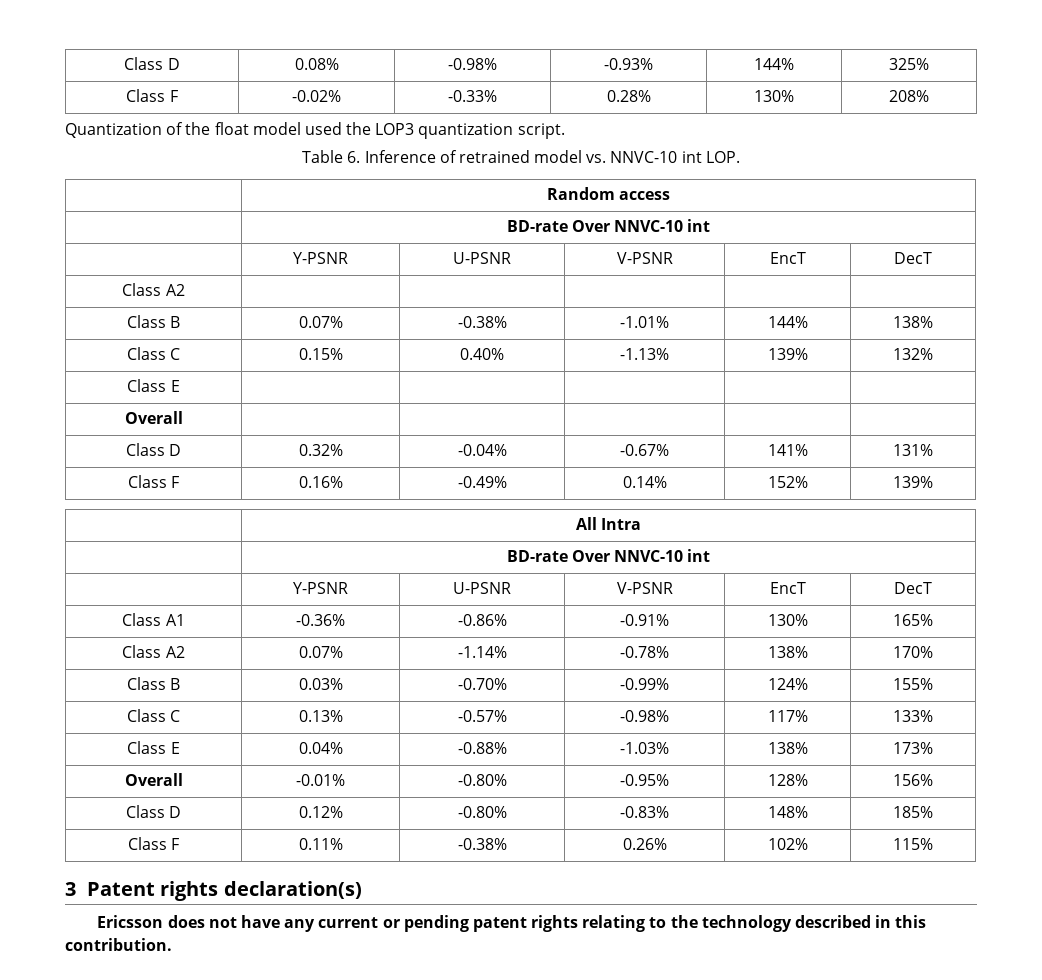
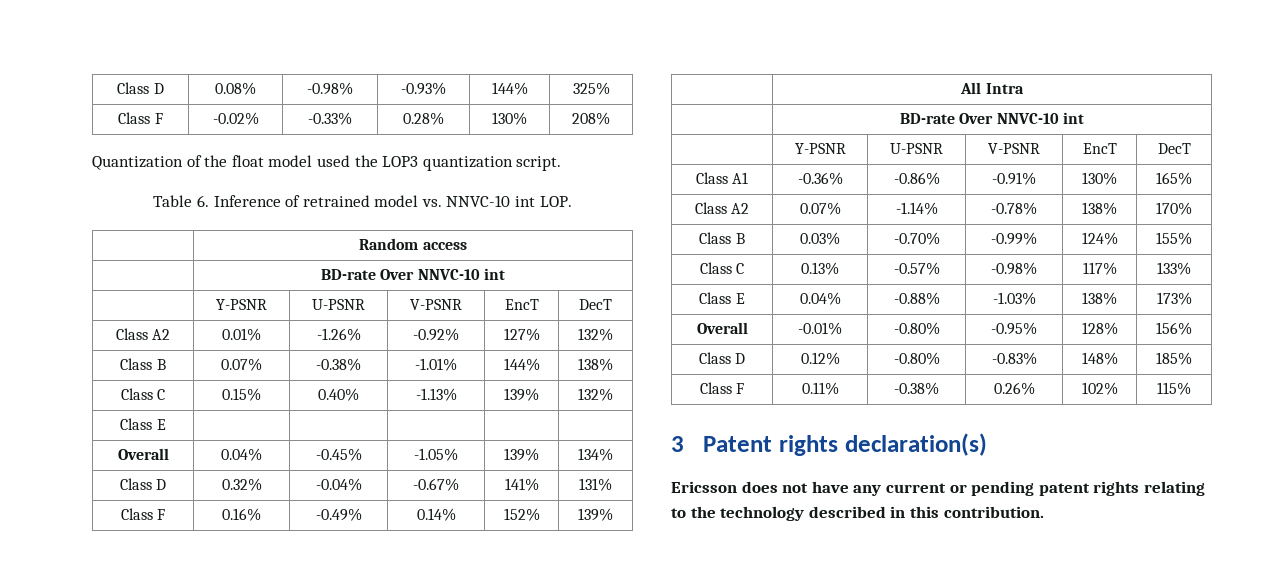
- Class A2 | | | | |
+ Class A2 | 0.01% | -1.26% | -0.92% | 127% | 132%
- Overall | | | | |
+ Overall | 0.04% | -0.45% | -1.05% | 139% | 134%

